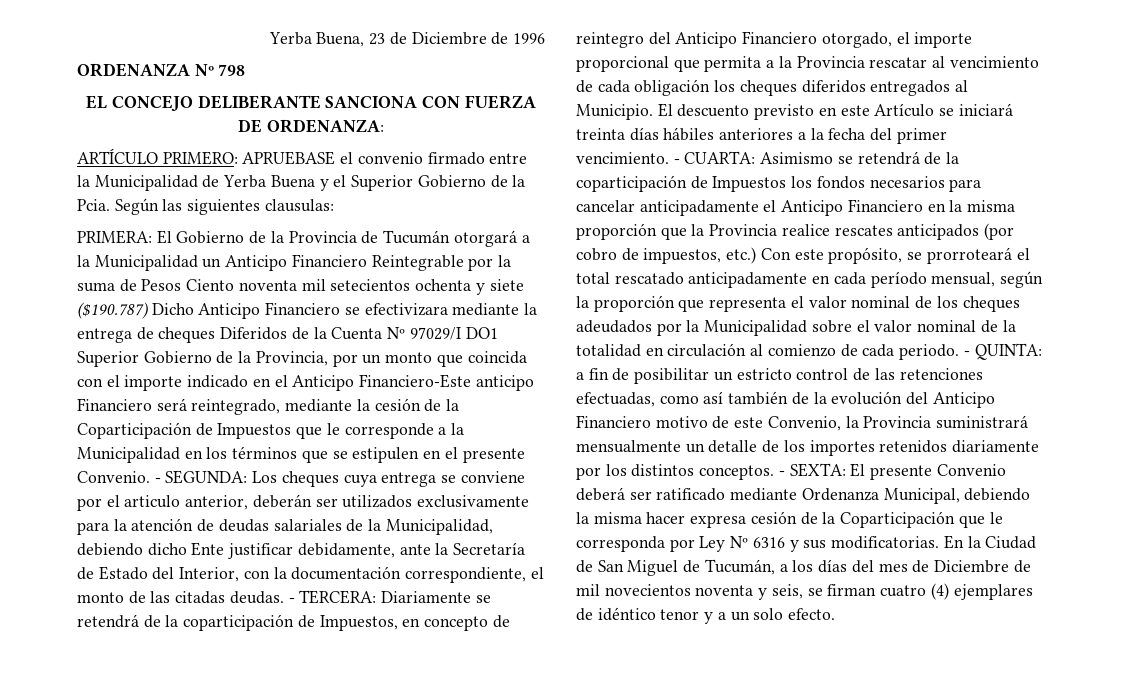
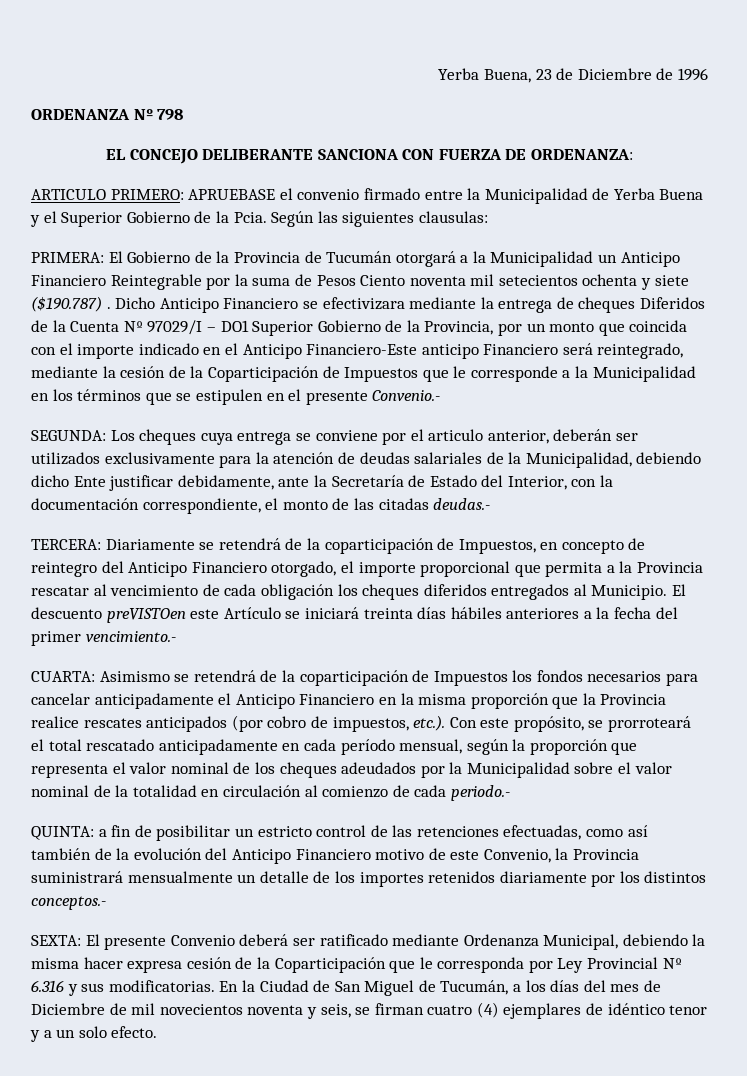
- ARTÍCULO PRIMERO: APRUEBASE el convenio firmado entre la Municipalidad de Yerba Buena y el Superior Gobierno de la Pcia.
+ ARTICULO PRIMERO: APRUEBASE el convenio firmado entre la Municipalidad de Yerba Buena y el Superior Gobierno de la Pcia.
- El Gobierno de la Provincia de Tucumán otorgará a la Municipalidad un Anticipo Financiero Reintegrable por la suma de Pesos Ciento noventa mil setecientos ochenta y siete ($190.787) Dicho Anticipo Financiero se efectivizara mediante la entrega de cheques Diferidos de la Cuenta Nº 97029/I DO1 Superior Gobierno de la Provincia, por un monto que coincida con el importe indicado en el Anticipo Financiero-Este anticipo Financiero será reintegrado, mediante la cesión de la Coparticipación de Impuestos que le corresponde a la Municipalidad en los términos que se estipulen en el presente Convenio. - SEGUNDA:
+ El Gobierno de la Provincia de Tucumán otorgará a la Municipalidad un Anticipo Financiero Reintegrable por la suma de Pesos Ciento noventa mil setecientos ochenta y siete ($190.787) . Dicho Anticipo Financiero se efectivizara mediante la entrega de cheques Diferidos de la Cuenta Nº 97029/I – DO1 Superior Gobierno de la Provincia, por un monto que coincida con el importe indicado en el Anticipo Financiero-Este anticipo Financiero será reintegrado, mediante la cesión de la Coparticipación de Impuestos que le corresponde a la Municipalidad en los términos que se estipulen en el presente Convenio.-
+ SEGUNDA:
- Los cheques cuya entrega se conviene por el articulo anterior, deberán ser utilizados exclusivamente para la atención de deudas salariales de la Municipalidad, debiendo dicho Ente justificar debidamente, ante la Secretaría de Estado del Interior, con la documentación correspondiente, el monto de las citadas deudas. - TERCERA:
+ Los cheques cuya entrega se conviene por el articulo anterior, deberán ser utilizados exclusivamente para la atención de deudas salariales de la Municipalidad, debiendo dicho Ente justificar debidamente, ante la Secretaría de Estado del Interior, con la documentación correspondiente, el monto de las citadas deudas.-
+ TERCERA:
- El descuento previsto en este Artículo se iniciará treinta días hábiles anteriores a la fecha del primer vencimiento. - CUARTA:
+ El descuento preVISTOen este Artículo se iniciará treinta días hábiles anteriores a la fecha del primer vencimiento.-
+ CUARTA:
- Asimismo se retendrá de la coparticipación de Impuestos los fondos necesarios para cancelar anticipadamente el Anticipo Financiero en la misma proporción que la Provincia realice rescates anticipados (por cobro de impuestos, etc.) Con este propósito, se prorroteará el total rescatado anticipadamente en cada período mensual, según la proporción que representa el valor nominal de los cheques adeudados por la Municipalidad sobre el valor nominal de la totalidad en circulación al comienzo de cada periodo. - QUINTA:
+ Asimismo se retendrá de la coparticipación de Impuestos los fondos necesarios para cancelar anticipadamente el Anticipo Financiero en la misma proporción que la Provincia realice rescates anticipados (por cobro de impuestos, etc.). Con este propósito, se prorroteará el total rescatado anticipadamente en cada período mensual, según la proporción que representa el valor nominal de los cheques adeudados por la Municipalidad sobre el valor nominal de la totalidad en circulación al comienzo de cada periodo.-
+ QUINTA:
- a fin de posibilitar un estricto control de las retenciones efectuadas, como así también de la evolución del Anticipo Financiero motivo de este Convenio, la Provincia suministrará mensualmente un detalle de los importes retenidos diariamente por los distintos conceptos. - SEXTA:
+ a fin de posibilitar un estricto control de las retenciones efectuadas, como así también de la evolución del Anticipo Financiero motivo de este Convenio, la Provincia suministrará mensualmente un detalle de los importes retenidos diariamente por los distintos conceptos.-
+ SEXTA:
- El presente Convenio deberá ser ratificado mediante Ordenanza Municipal, debiendo la misma hacer expresa cesión de la Coparticipación que le corresponda por Ley Nº 6316 y sus modificatorias.
+ El presente Convenio deberá ser ratificado mediante Ordenanza Municipal, debiendo la misma hacer expresa cesión de la Coparticipación que le corresponda por Ley Provincial Nº 6.316 y sus modificatorias.

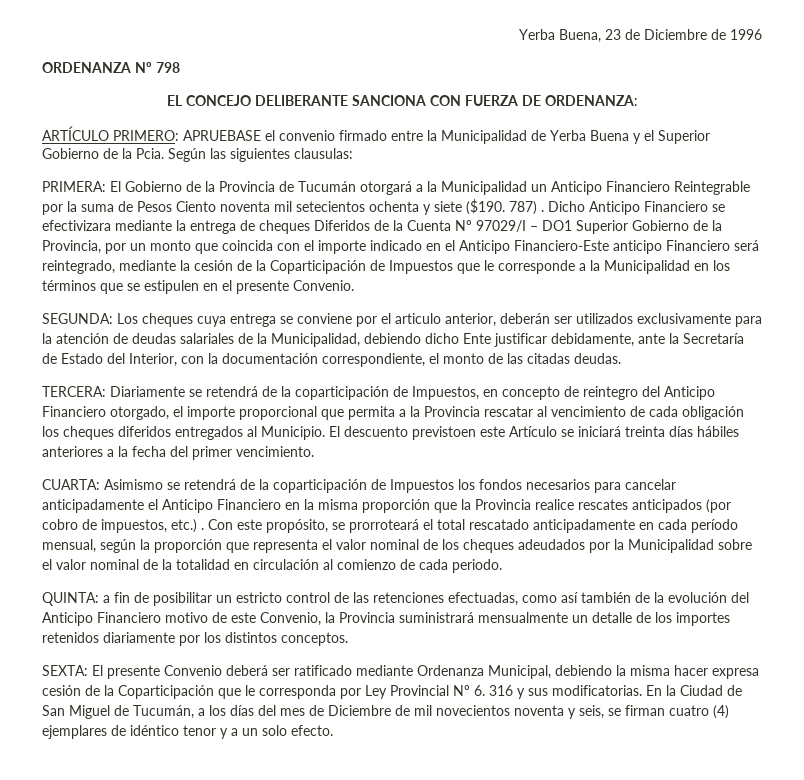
- ARTICULO PRIMERO: APRUEBASE el convenio firmado entre la Municipalidad de Yerba Buena y el Superior Gobierno de la Pcia.
+ ARTÍCULO PRIMERO: APRUEBASE el convenio firmado entre la Municipalidad de Yerba Buena y el Superior Gobierno de la Pcia.
- PRIMERA: El Gobierno de la Provincia de Tucumán otorgará a la Municipalidad un Anticipo Financiero Reintegrable por la suma de Pesos Ciento noventa mil setecientos ochenta y siete ($190.787) .
+ PRIMERA: El Gobierno de la Provincia de Tucumán otorgará a la Municipalidad un Anticipo Financiero Reintegrable por la suma de Pesos Ciento noventa mil setecientos ochenta y siete ($190. 787) .
- Dicho Anticipo Financiero se efectivizara mediante la entrega de cheques Diferidos de la Cuenta Nº 97029/I – DO1 Superior Gobierno de la Provincia, por un monto que coincida con el importe indicado en el Anticipo Financiero-Este anticipo Financiero será reintegrado, mediante la cesión de la Coparticipación de Impuestos que le corresponde a la Municipalidad en los términos que se estipulen en el presente Convenio.-
+ Dicho Anticipo Financiero se efectivizara mediante la entrega de cheques Diferidos de la Cuenta Nº 97029/I – DO1 Superior Gobierno de la Provincia, por un monto que coincida con el importe indicado en el Anticipo Financiero-Este anticipo Financiero será reintegrado, mediante la cesión de la Coparticipación de Impuestos que le corresponde a la Municipalidad en los términos que se estipulen en el presente Convenio.
- SEGUNDA: Los cheques cuya entrega se conviene por el articulo anterior, deberán ser utilizados exclusivamente para la atención de deudas salariales de la Municipalidad, debiendo dicho Ente justificar debidamente, ante la Secretaría de Estado del Interior, con la documentación correspondiente, el monto de las citadas deudas.-
+ SEGUNDA: Los cheques cuya entrega se conviene por el articulo anterior, deberán ser utilizados exclusivamente para la atención de deudas salariales de la Municipalidad, debiendo dicho Ente justificar debidamente, ante la Secretaría de Estado del Interior, con la documentación correspondiente, el monto de las citadas deudas.
- El descuento preVISTOen este Artículo se iniciará treinta días hábiles anteriores a la fecha del primer vencimiento.-
+ El descuento previstoen este Artículo se iniciará treinta días hábiles anteriores a la fecha del primer vencimiento.
- Asimismo se retendrá de la coparticipación de Impuestos los fondos necesarios para cancelar anticipadamente el Anticipo Financiero en la misma proporción que la Provincia realice rescates anticipados (por cobro de impuestos, etc.). Con este propósito, se prorroteará el total rescatado anticipadamente en cada período mensual, según la proporción que representa el valor nominal de los cheques adeudados por la Municipalidad sobre el valor nominal de la totalidad en circulación al comienzo de cada periodo.-
+ Asimismo se retendrá de la coparticipación de Impuestos los fondos necesarios para cancelar anticipadamente el Anticipo Financiero en la misma proporción que la Provincia realice rescates anticipados (por cobro de impuestos, etc.) . Con este propósito, se prorroteará el total rescatado anticipadamente en cada período mensual, según la proporción que representa el valor nominal de los cheques adeudados por la Municipalidad sobre el valor nominal de la totalidad en circulación al comienzo de cada periodo.
- QUINTA: a fin de posibilitar un estricto control de las retenciones efectuadas, como así también de la evolución del Anticipo Financiero motivo de este Convenio, la Provincia suministrará mensualmente un detalle de los importes retenidos diariamente por los distintos conceptos.-
+ QUINTA: a fin de posibilitar un estricto control de las retenciones efectuadas, como así también de la evolución del Anticipo Financiero motivo de este Convenio, la Provincia suministrará mensualmente un detalle de los importes retenidos diariamente por los distintos conceptos.
- SEXTA: El presente Convenio deberá ser ratificado mediante Ordenanza Municipal, debiendo la misma hacer expresa cesión de la Coparticipación que le corresponda por Ley Provincial Nº 6.316 y sus modificatorias.
+ SEXTA: El presente Convenio deberá ser ratificado mediante Ordenanza Municipal, debiendo la misma hacer expresa cesión de la Coparticipación que le corresponda por Ley Provincial Nº 6. 316 y sus modificatorias.

